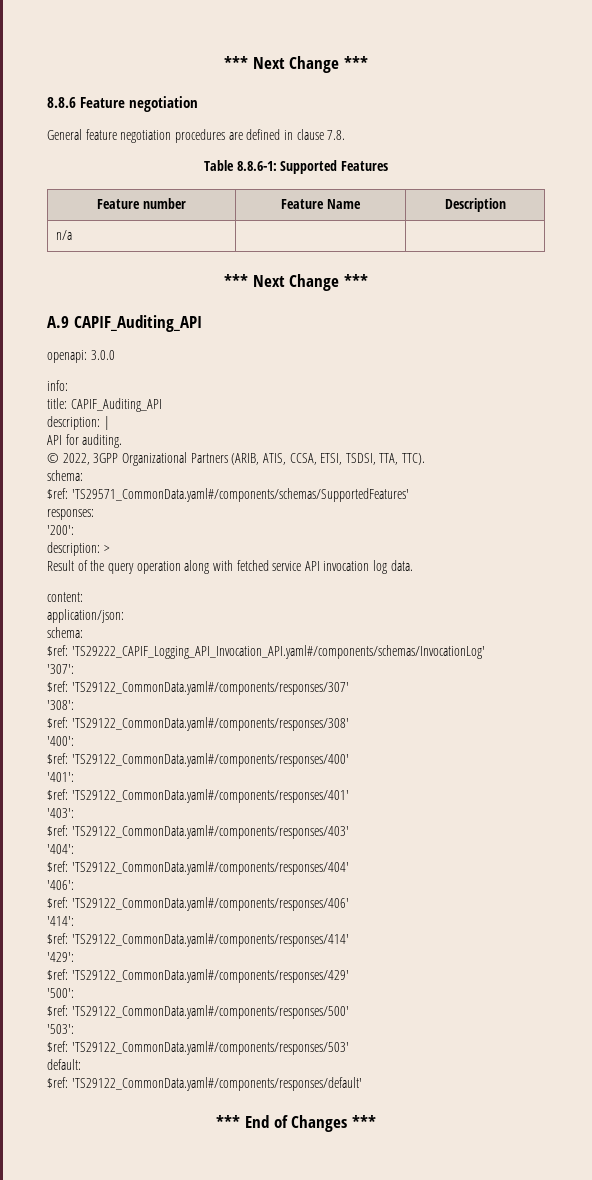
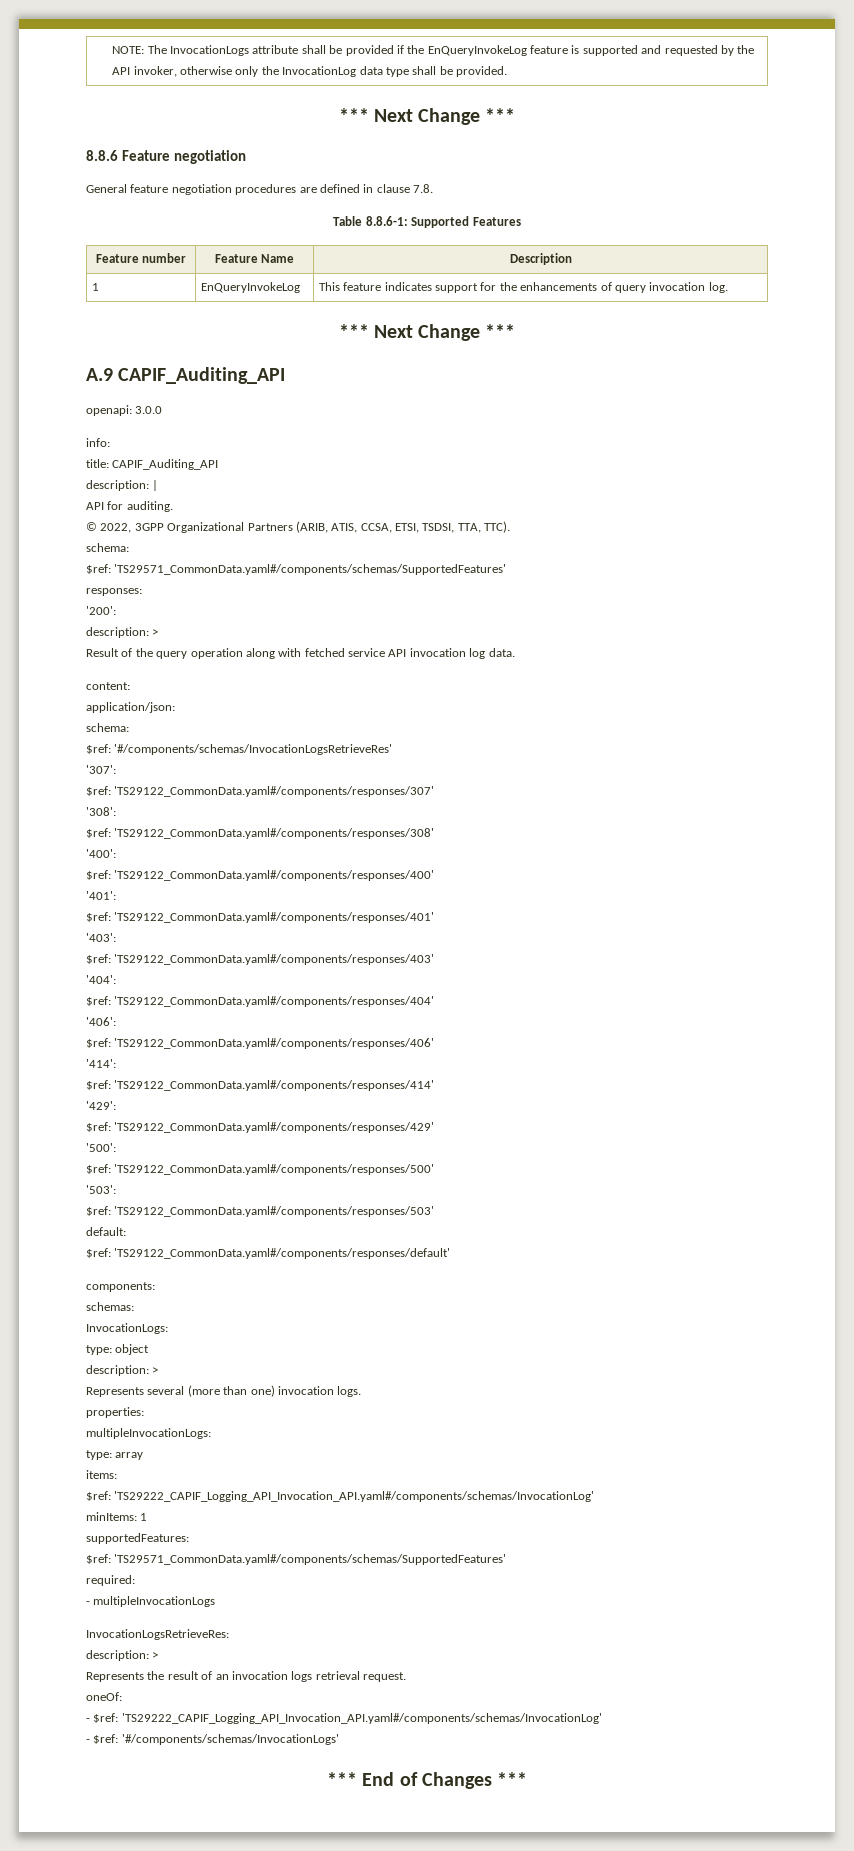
+ NOTE: The InvocationLogs attribute shall be provided if the EnQueryInvokeLog feature is supported and requested by the API invoker, otherwise only the InvocationLog data type shall be provided.
- n/a | |
+ 1 | EnQueryInvokeLog | This feature indicates support for the enhancements of query invocation log.
- $ref: 'TS29222_CAPIF_Logging_API_Invocation_API.yaml#/components/schemas/InvocationLog'
+ $ref: '#/components/schemas/InvocationLogsRetrieveRes'
+ components:
+ schemas:
+ InvocationLogs:
+ type: object
+ description: >
+ Represents several (more than one) invocation logs.
+ properties:
+ multipleInvocationLogs:
+ type: array
+ items:
+ $ref: 'TS29222_CAPIF_Logging_API_Invocation_API.yaml#/components/schemas/InvocationLog'
+ minItems: 1
+ supportedFeatures:
+ $ref: 'TS29571_CommonData.yaml#/components/schemas/SupportedFeatures'
+ required:
+ - multipleInvocationLogs
+ InvocationLogsRetrieveRes:
+ description: >
+ Represents the result of an invocation logs retrieval request.
+ oneOf:
+ - $ref: 'TS29222_CAPIF_Logging_API_Invocation_API.yaml#/components/schemas/InvocationLog'
+ - $ref: '#/components/schemas/InvocationLogs'

